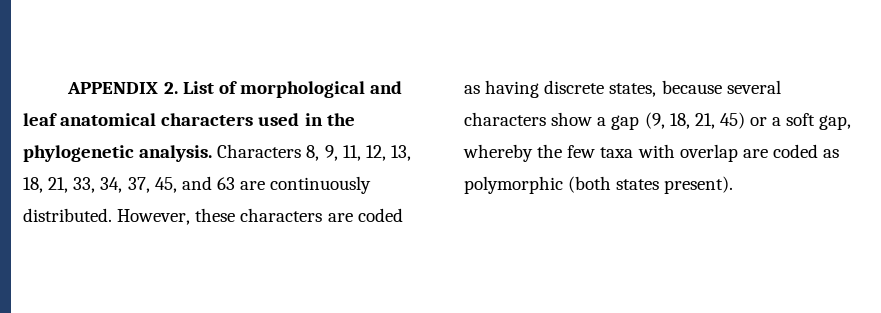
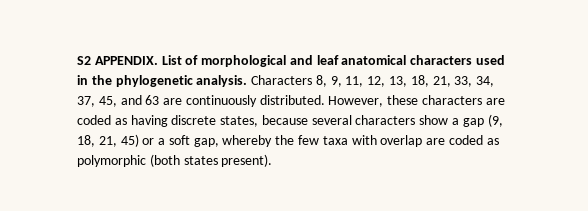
- APPENDIX 2. List of morphological and leaf anatomical characters used in the phylogenetic analysis.
+ S2 APPENDIX. List of morphological and leaf anatomical characters used in the phylogenetic analysis.

